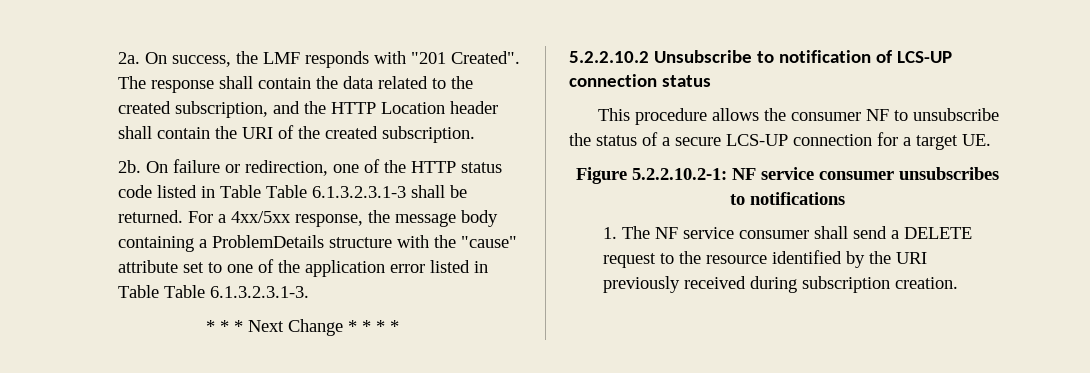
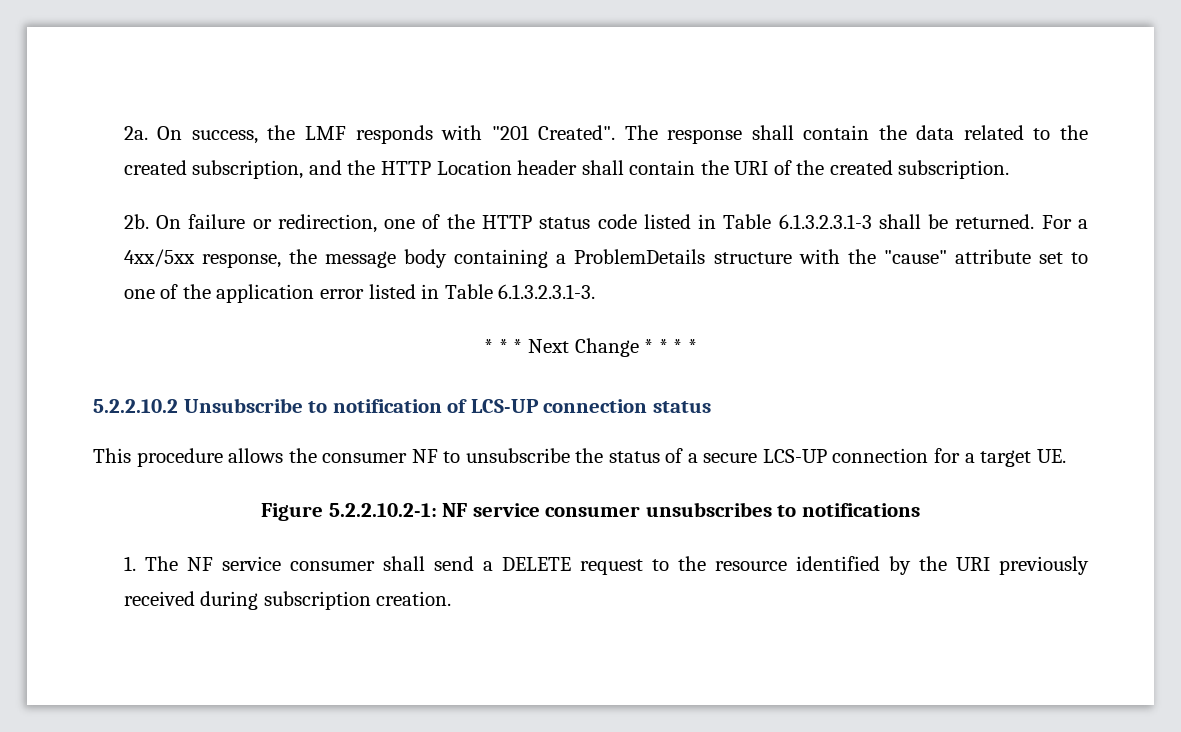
- On failure or redirection, one of the HTTP status code listed in Table Table 6.1.3.2.3.1-3 shall be returned.
+ On failure or redirection, one of the HTTP status code listed in Table 6.1.3.2.3.1-3 shall be returned.
- For a 4xx/5xx response, the message body containing a ProblemDetails structure with the "cause" attribute set to one of the application error listed in Table Table 6.1.3.2.3.1-3.
+ For a 4xx/5xx response, the message body containing a ProblemDetails structure with the "cause" attribute set to one of the application error listed in Table 6.1.3.2.3.1-3.

